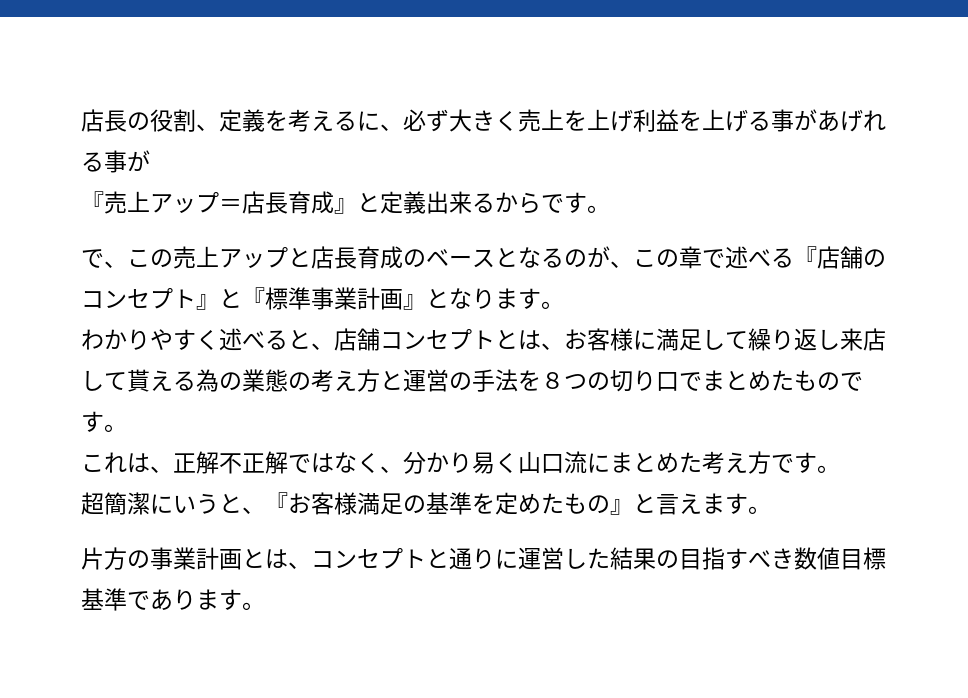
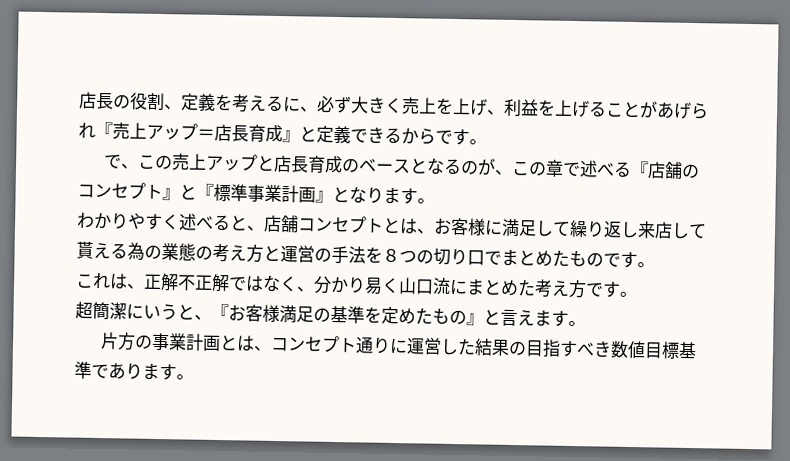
- 店長の役割、定義を考えるに、必ず大きく売上を上げ利益を上げる事があげれる事が
- 『売上アップ＝店長育成』と定義出来るからです。
+ 店長の役割、定義を考えるに、必ず大きく売上を上げ、利益を上げることがあげられ『売上アップ＝店長育成』と定義できるからです。
- 片方の事業計画とは、コンセプトと通りに運営した結果の目指すべき数値目標基準であります。
+ 片方の事業計画とは、コンセプト通りに運営した結果の目指すべき数値目標基準であります。

